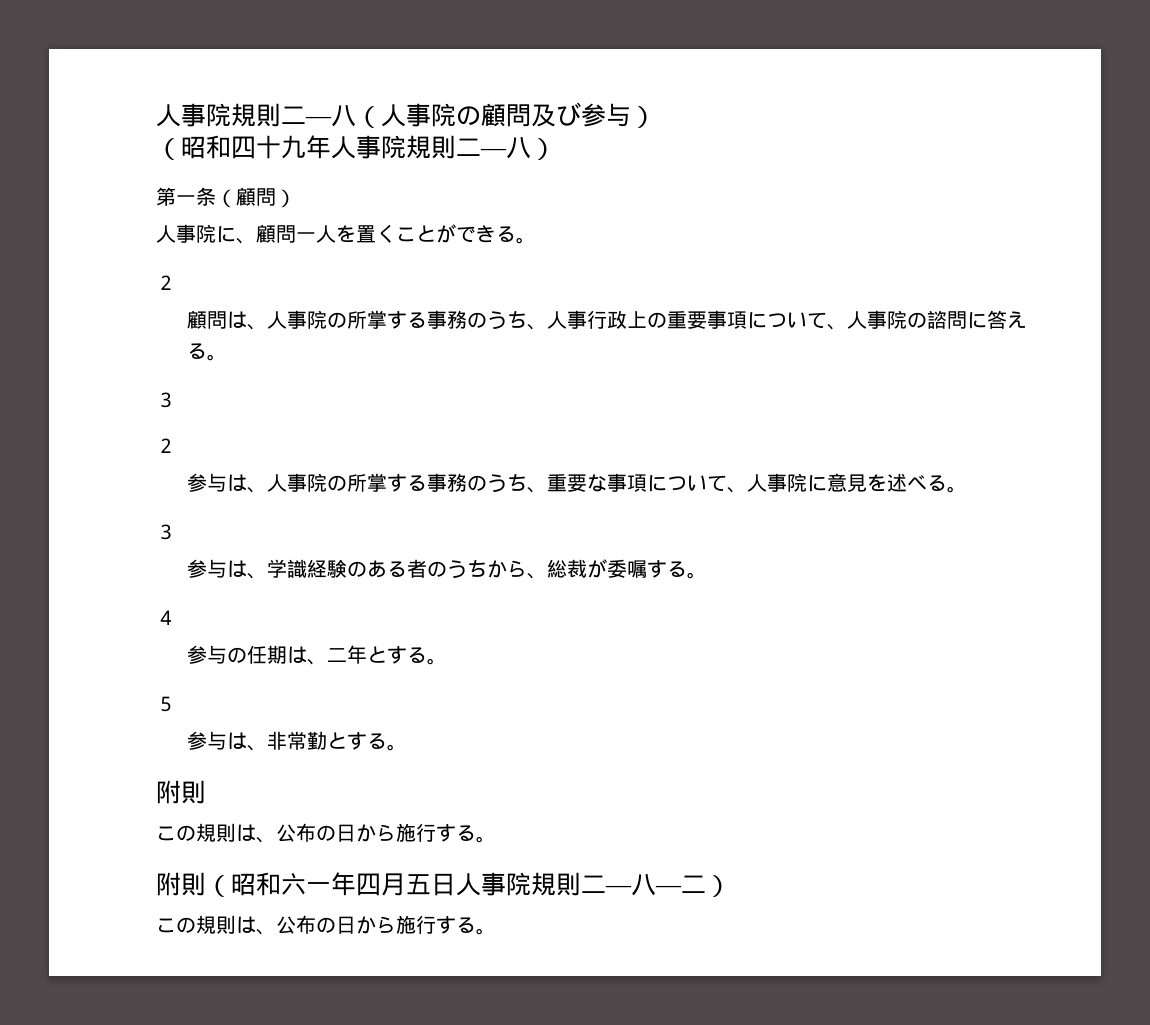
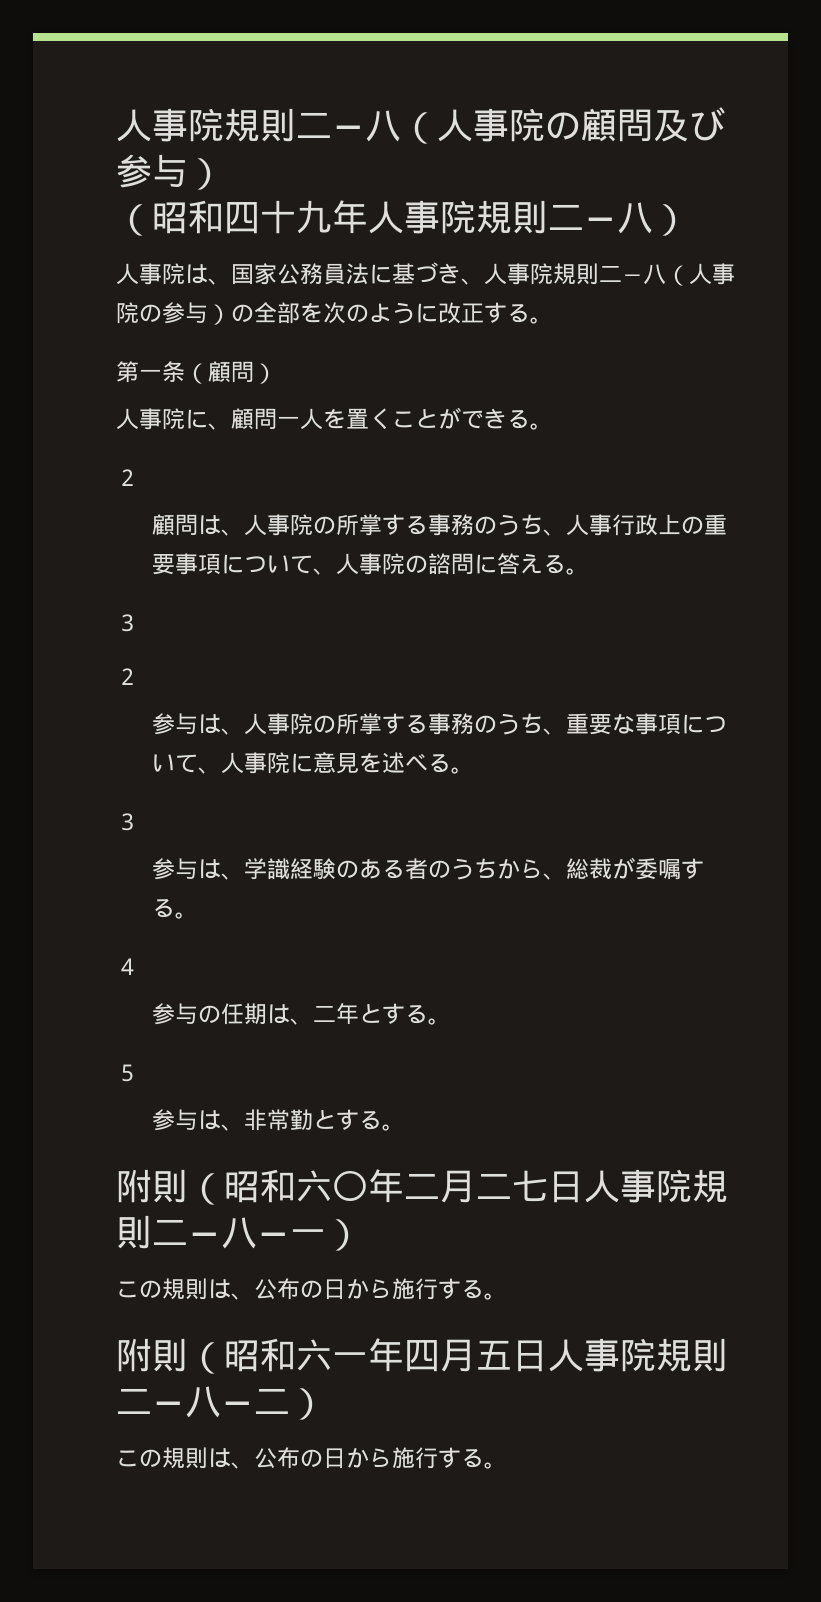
+ 人事院は、国家公務員法に基づき、人事院規則二―八（人事院の参与）の全部を次のように改正する。
  参与は、非常勤とする。
- 附則
+ 附則（昭和六〇年二月二七日人事院規則二―八―一）

